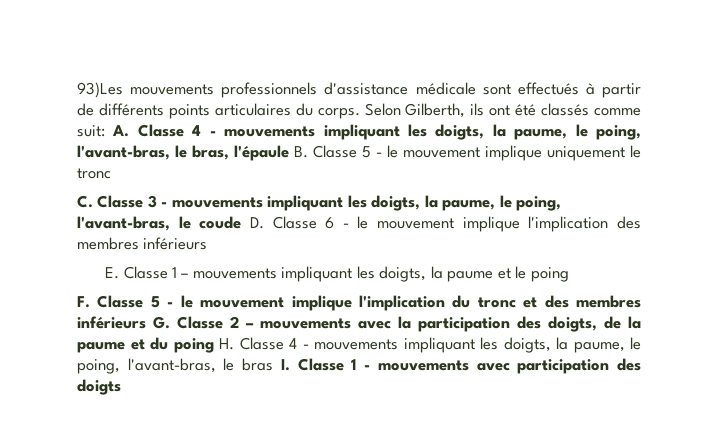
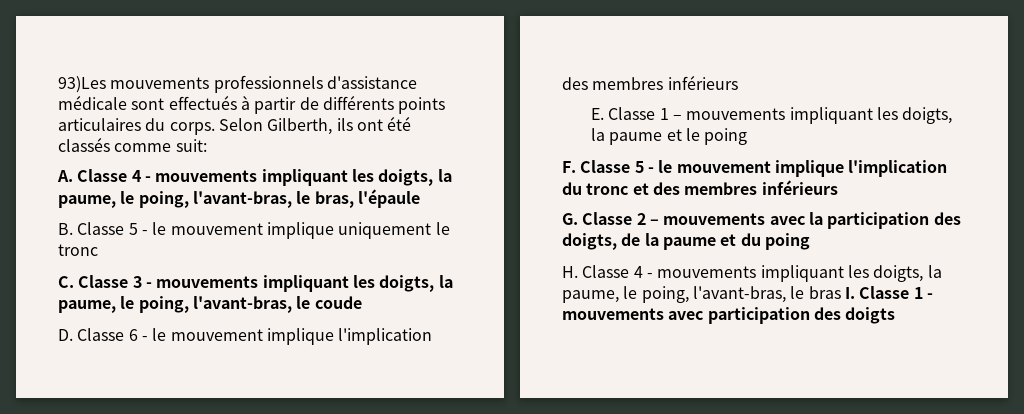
- Selon Gilberth, ils ont été classés comme suit: A. Classe 4 - mouvements impliquant les doigts, la paume, le poing, l'avant-bras, le bras, l'épaule B. Classe 5 - le mouvement implique uniquement le tronc
+ Selon Gilberth, ils ont été classés comme suit:
+ A. Classe 4 - mouvements impliquant les doigts, la paume, le poing, l'avant-bras, le bras, l'épaule
+ B. Classe 5 - le mouvement implique uniquement le tronc
- C. Classe 3 - mouvements impliquant les doigts, la paume, le poing, l'avant-bras, le coude D. Classe 6 - le mouvement implique l'implication des membres inférieurs
+ C. Classe 3 - mouvements impliquant les doigts, la paume, le poing, l'avant-bras, le coude
+ D. Classe 6 - le mouvement implique l'implication des membres inférieurs
- F. Classe 5 - le mouvement implique l'implication du tronc et des membres inférieurs G. Classe 2 – mouvements avec la participation des doigts, de la paume et du poing H. Classe 4 - mouvements impliquant les doigts, la paume, le poing, l'avant-bras, le bras I. Classe 1 - mouvements avec participation des doigts
+ F. Classe 5 - le mouvement implique l'implication du tronc et des membres inférieurs
+ G. Classe 2 – mouvements avec la participation des doigts, de la paume et du poing
+ H. Classe 4 - mouvements impliquant les doigts, la paume, le poing, l'avant-bras, le bras I. Classe 1 - mouvements avec participation des doigts

